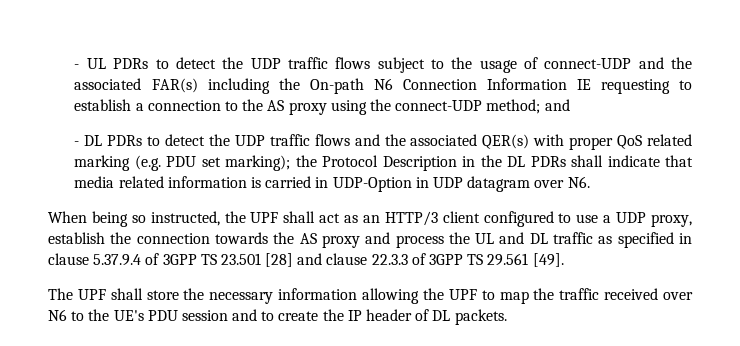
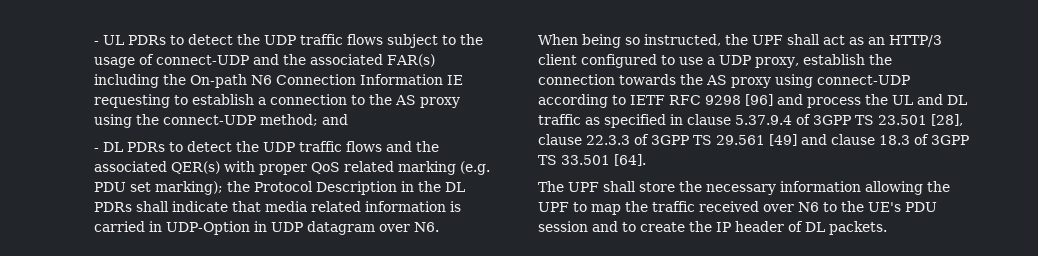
- When being so instructed, the UPF shall act as an HTTP/3 client configured to use a UDP proxy, establish the connection towards the AS proxy and process the UL and DL traffic as specified in clause 5.37.9.4 of 3GPP TS 23.501 [28] and clause 22.3.3 of 3GPP TS 29.561 [49].
+ When being so instructed, the UPF shall act as an HTTP/3 client configured to use a UDP proxy, establish the connection towards the AS proxy using connect-UDP according to IETF RFC 9298 [96] and process the UL and DL traffic as specified in clause 5.37.9.4 of 3GPP TS 23.501 [28], clause 22.3.3 of 3GPP TS 29.561 [49] and clause 18.3 of 3GPP TS 33.501 [64].

